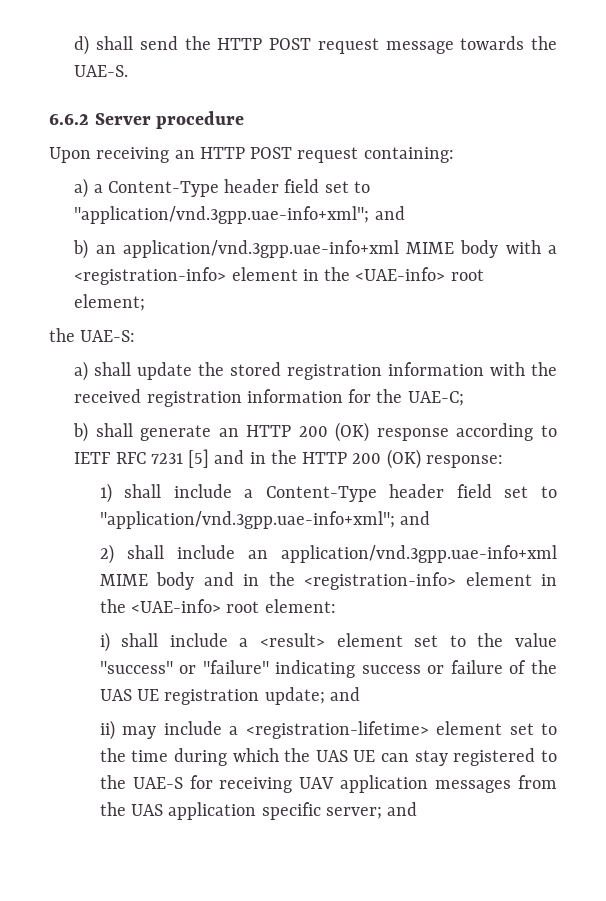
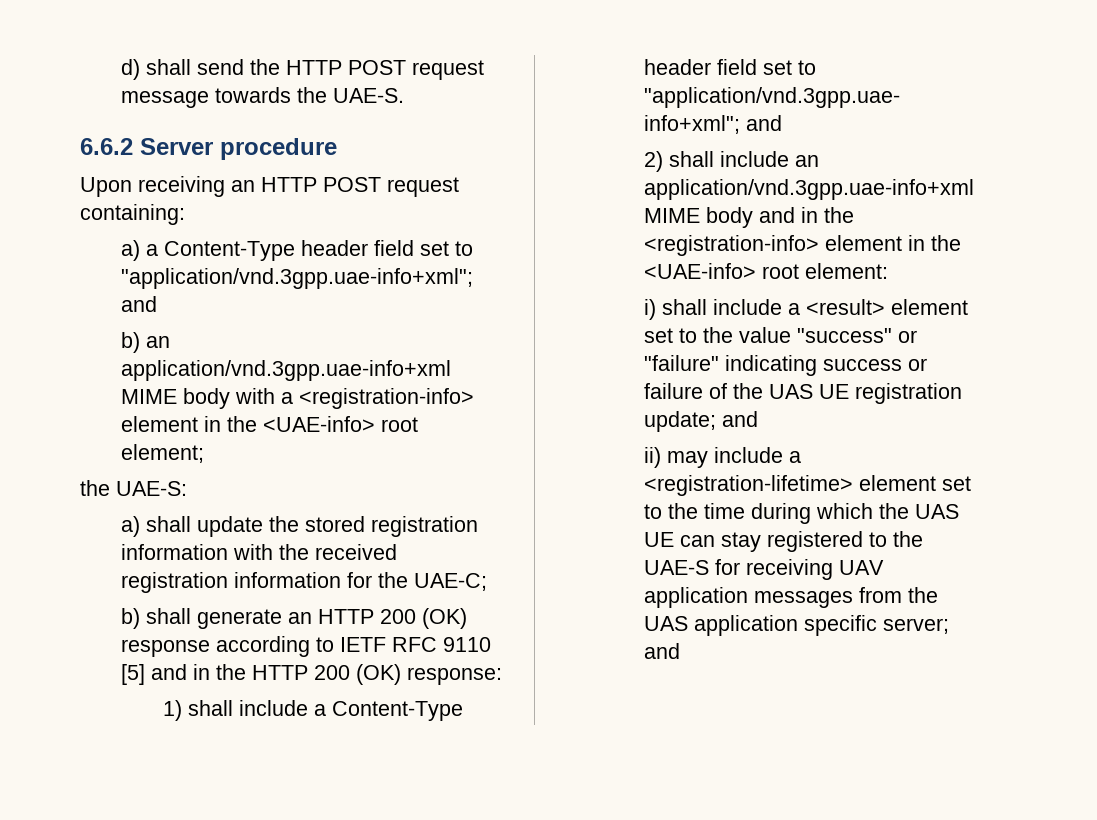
- b) shall generate an HTTP 200 (OK) response according to IETF RFC 7231 [5] and in the HTTP 200 (OK) response:
+ b) shall generate an HTTP 200 (OK) response according to IETF RFC 9110 [5] and in the HTTP 200 (OK) response:

